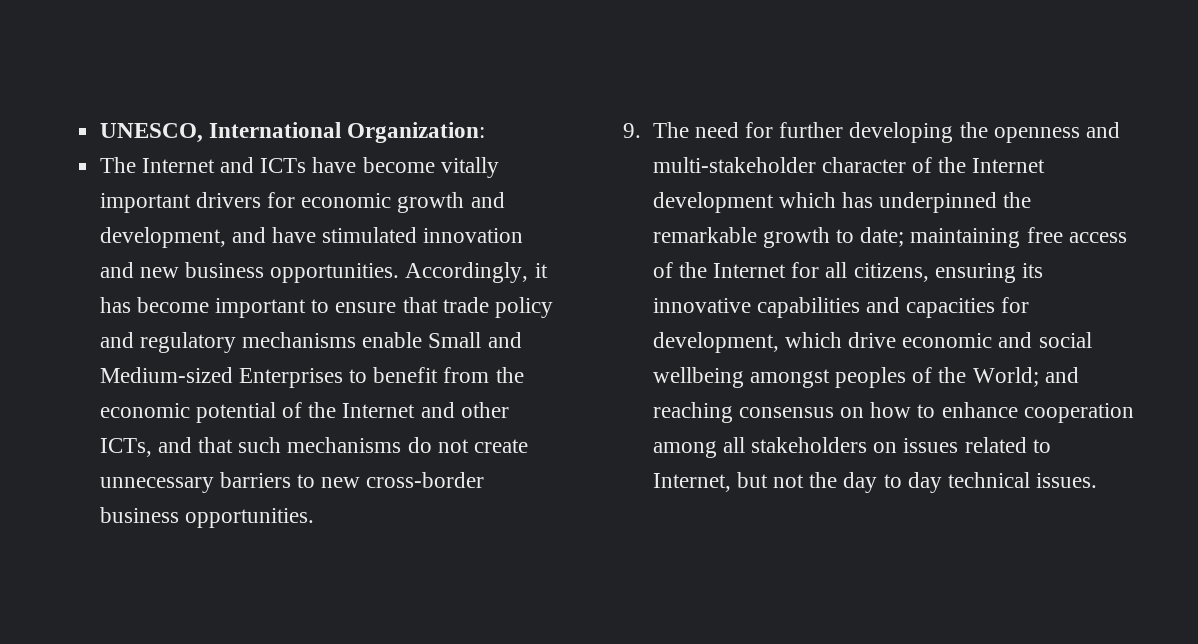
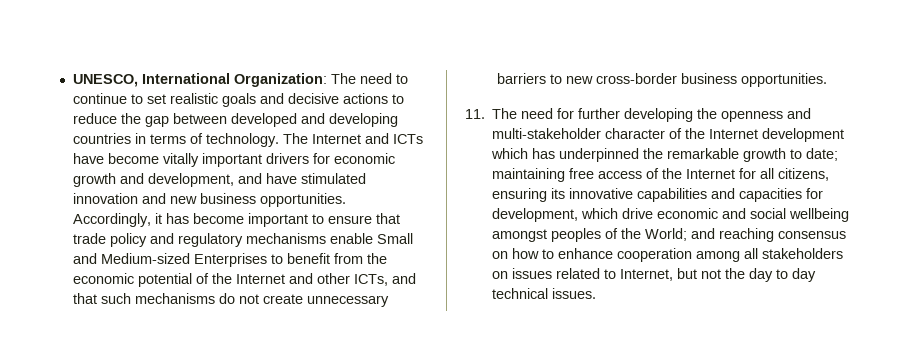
- UNESCO, International Organization:
- The Internet and ICTs have become vitally important drivers for economic growth and development, and have stimulated innovation and new business opportunities.
+ UNESCO, International Organization: The need to continue to set realistic goals and decisive actions to reduce the gap between developed and developing countries in terms of technology. The Internet and ICTs have become vitally important drivers for economic growth and development, and have stimulated innovation and new business opportunities.
- 9. The need for further developing the openness and multi-stakeholder character of the Internet development which has underpinned the remarkable growth to date;
+ 11. The need for further developing the openness and multi-stakeholder character of the Internet development which has underpinned the remarkable growth to date;

